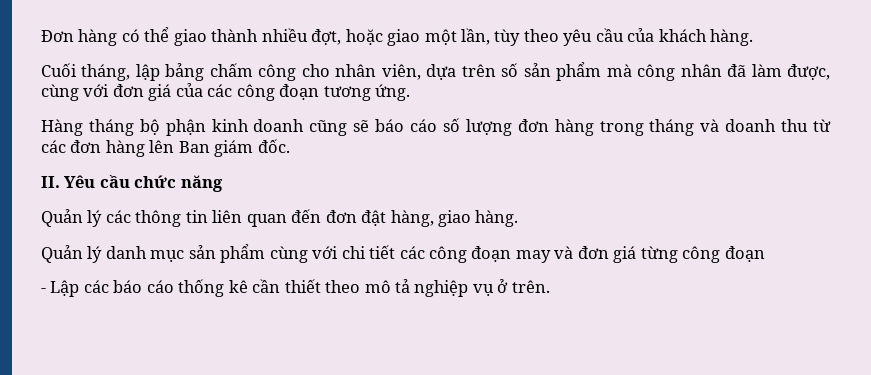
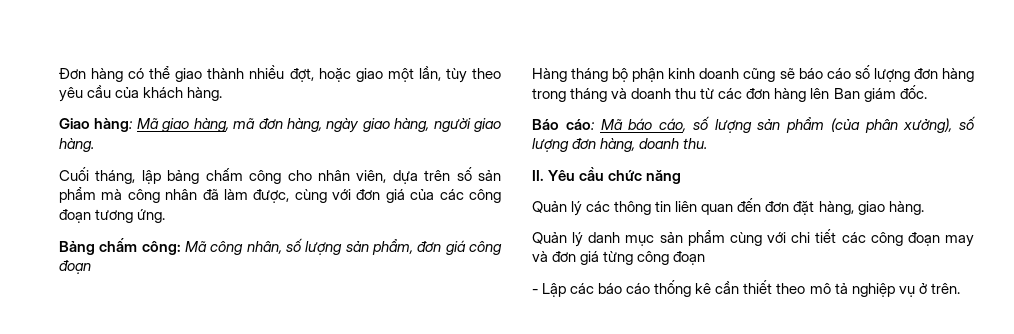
+ Giao hàng: Mã giao hàng, mã đơn hàng, ngày giao hàng, người giao hàng.
+ Bảng chấm công: Mã công nhân, số lượng sản phẩm, đơn giá công đoạn
+ Báo cáo: Mã báo cáo, số lượng sản phẩm (của phân xưởng), số lượng đơn hàng, doanh thu.
- Quản lý các thông tin liên quan đến đơn đật hàng, giao hàng.
+ Quản lý các thông tin liên quan đến đơn đặt hàng, giao hàng.

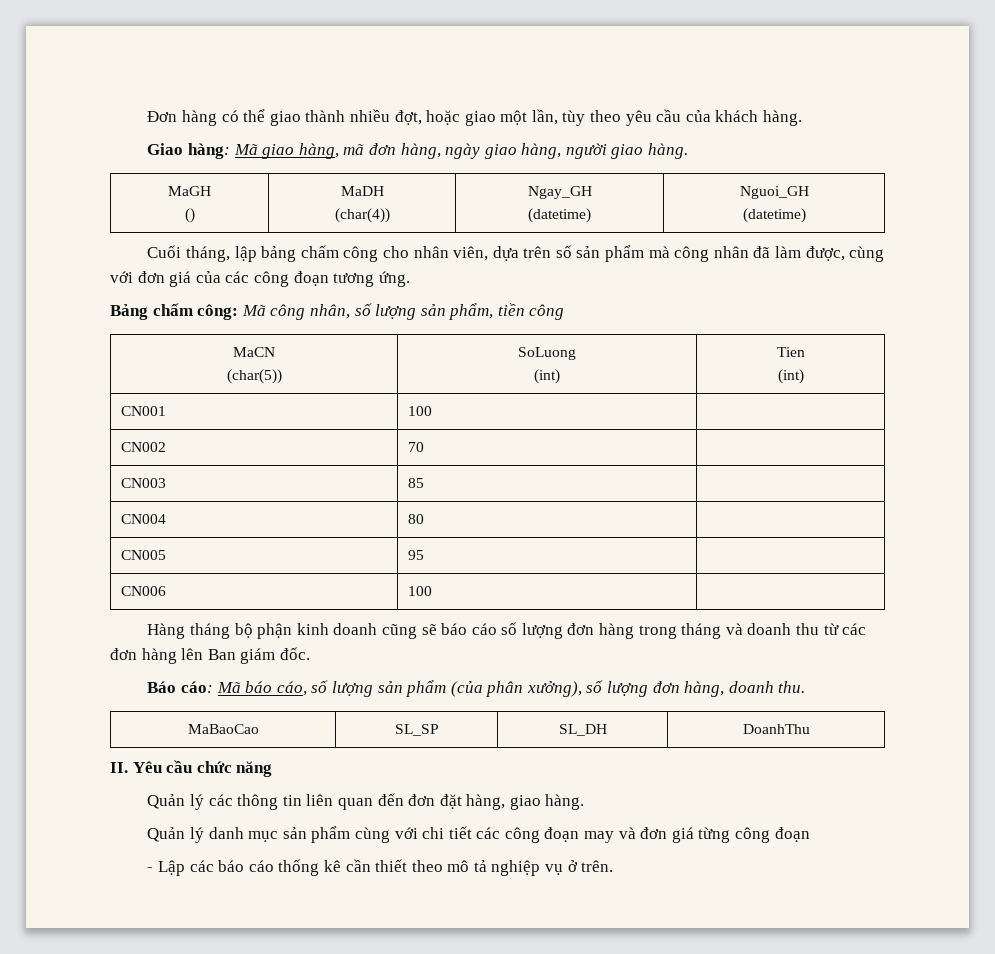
+ MaGH
+ () | MaDH
+ (char(4)) | Ngay_GH
+ (datetime) | Nguoi_GH
+ (datetime)
- Bảng chấm công: Mã công nhân, số lượng sản phẩm, đơn giá công đoạn
+ Bảng chấm công: Mã công nhân, số lượng sản phẩm, tiền công
+ MaCN
+ (char(5)) | SoLuong
+ (int) | Tien
+ (int)
+ CN001 | 100 |
+ CN002 | 70 |
+ CN003 | 85 |
+ CN004 | 80 |
+ CN005 | 95 |
+ CN006 | 100 |
+ MaBaoCao | SL_SP | SL_DH | DoanhThu

